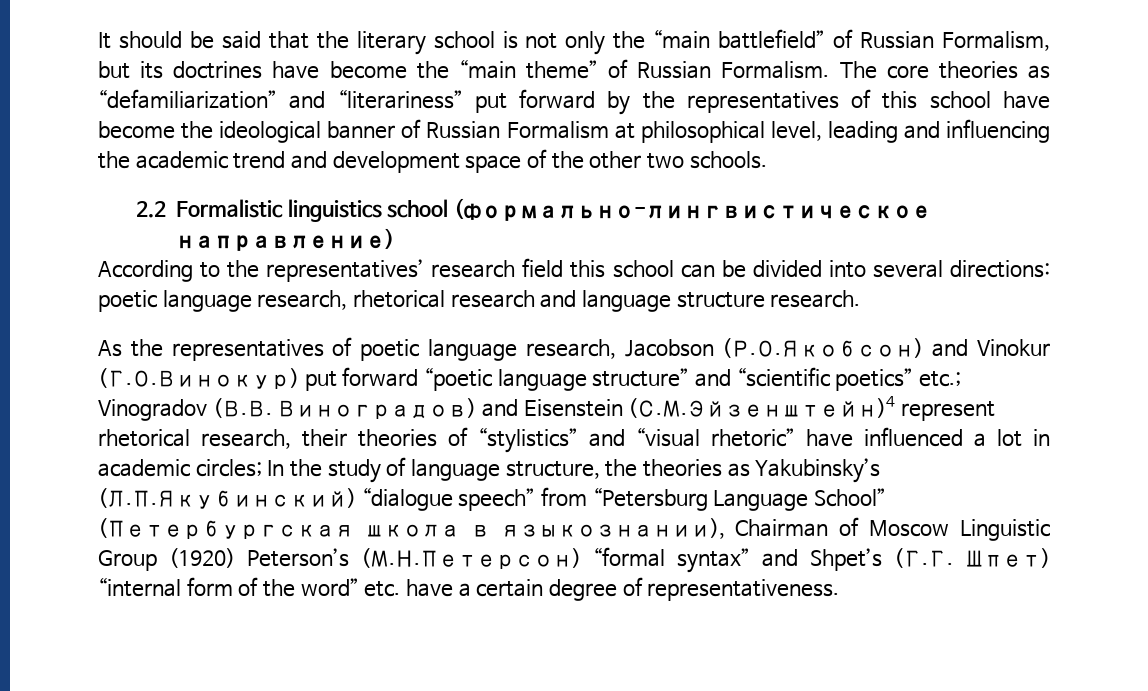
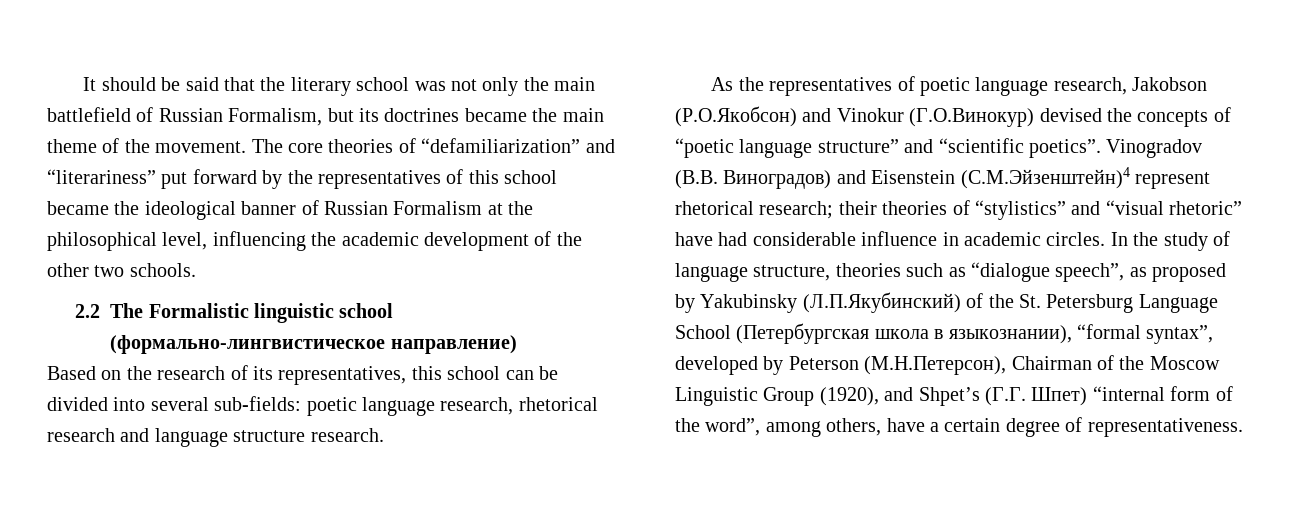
- It should be said that the literary school is not only the “main battlefield” of Russian Formalism, but its doctrines have become the “main theme” of Russian Formalism.
+ It should be said that the literary school was not only the main battlefield of Russian Formalism, but its doctrines became the main theme of the movement.
- The core theories as “defamiliarization” and “literariness” put forward by the representatives of this school have become the ideological banner of Russian Formalism at philosophical level, leading and influencing the academic trend and development space of the other two schools.
+ The core theories of “defamiliarization” and “literariness” put forward by the representatives of this school became the ideological banner of Russian Formalism at the philosophical level, influencing the academic development of the other two schools.
- 2.2 Formalistic linguistics school (формально-лингвистическое направление)
+ 2.2 The Formalistic linguistic school (формально-лингвистическое направление)
- According to the representatives’ research field this school can be divided into several directions: poetic language research, rhetorical research and language structure research.
+ Based on the research of its representatives, this school can be divided into several sub-fields: poetic language research, rhetorical research and language structure research.
- As the representatives of poetic language research, Jacobson (Р.О.Якобсон) and Vinokur (Г.О.Винокур) put forward “poetic language structure” and “scientific poetics” etc.; Vinogradov (В.В. Виноградов) and Eisenstein (С.М.Эйзенштейн)4 represent rhetorical research, their theories of “stylistics” and “visual rhetoric” have influenced a lot in academic circles; In the study of language structure, the theories as Yakubinsky’s (Л.П.Якубинский) “dialogue speech” from “Petersburg Language School” (Петербургская школа в языкознании), Chairman of Moscow Linguistic Group (1920) Peterson’s (М.Н.Петерсон) “formal syntax” and Shpet’s (Г.Г. Шпет) “internal form of the word” etc. have a certain degree of representativeness.
+ As the representatives of poetic language research, Jakobson (Р.О.Якобсон) and Vinokur (Г.О.Винокур) devised the concepts of “poetic language structure” and “scientific poetics”. Vinogradov (В.В. Виноградов) and Eisenstein (С.М.Эйзенштейн)4 represent rhetorical research; their theories of “stylistics” and “visual rhetoric” have had considerable influence in academic circles. In the study of language structure, theories such as “dialogue speech”, as proposed by Yakubinsky (Л.П.Якубинский) of the St. Petersburg Language School (Петербургская школа в языкознании), “formal syntax”, developed by Peterson (М.Н.Петерсон), Chairman of the Moscow Linguistic Group (1920), and Shpet’s (Г.Г. Шпет) “internal form of the word”, among others, have a certain degree of representativeness.

